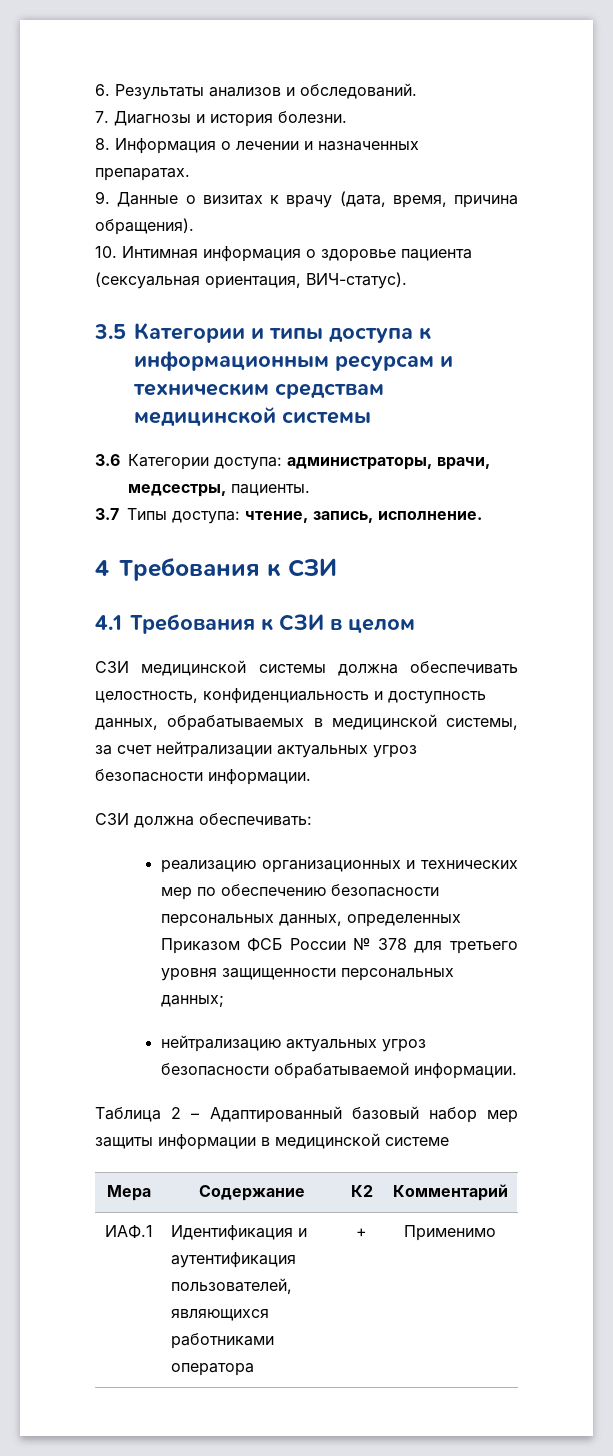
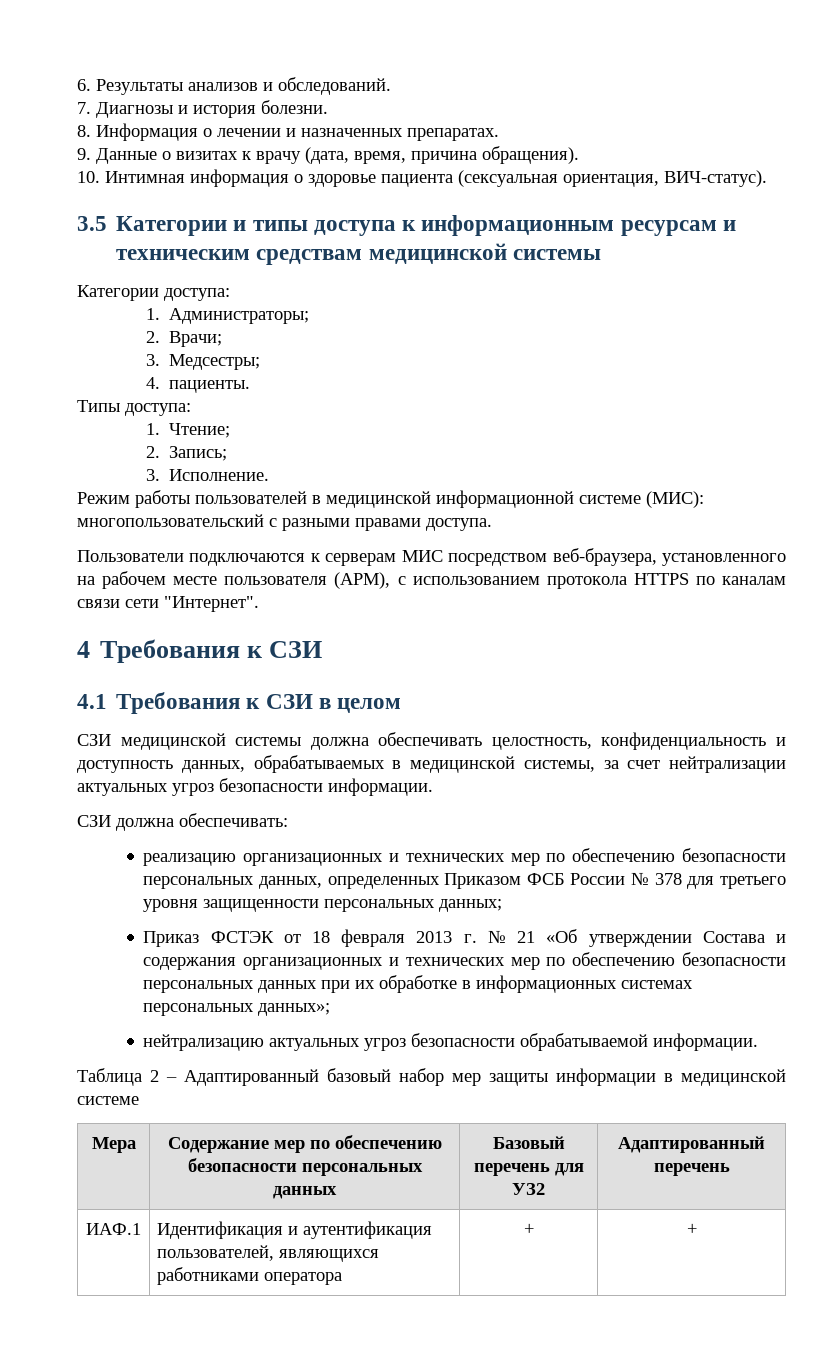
- 3.6 Категории доступа: администраторы, врачи, медсестры, пациенты.
+ Категории доступа:
+ 1. Администраторы;
+ 2. Врачи;
+ 3. Медсестры;
+ 4. пациенты.
- 3.7 Типы доступа: чтение, запись, исполнение.
+ Типы доступа:
+ 1. Чтение;
+ 2. Запись;
+ 3. Исполнение.
+ Режим работы пользователей в медицинской информационной системе (МИС): многопользовательский с разными правами доступа.
+ Пользователи подключаются к серверам МИС посредством веб-браузера, установленного на рабочем месте пользователя (АРМ), с использованием протокола HTTPS по каналам связи сети "Интернет".
+ Приказ ФСТЭК от 18 февраля 2013 г. № 21 «Об утверждении Состава и содержания организационных и технических мер по обеспечению безопасности персональных данных при их обработке в информационных системах персональных данных»;
- Мера | Содержание | К2 | Комментарий
+ Мера | Содержание мер по обеспечению безопасности персональных данных | Базовый перечень для УЗ2 | Адаптированный перечень
- ИАФ.1 | Идентификация и аутентификация пользователей, являющихся работниками оператора | + | Применимо
+ ИАФ.1 | Идентификация и аутентификация пользователей, являющихся работниками оператора | + | +

